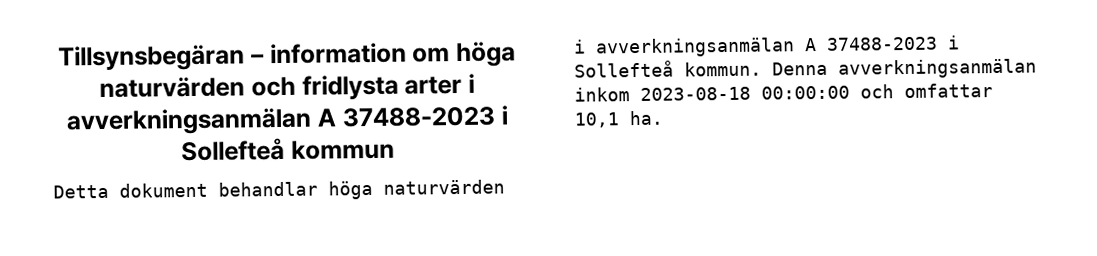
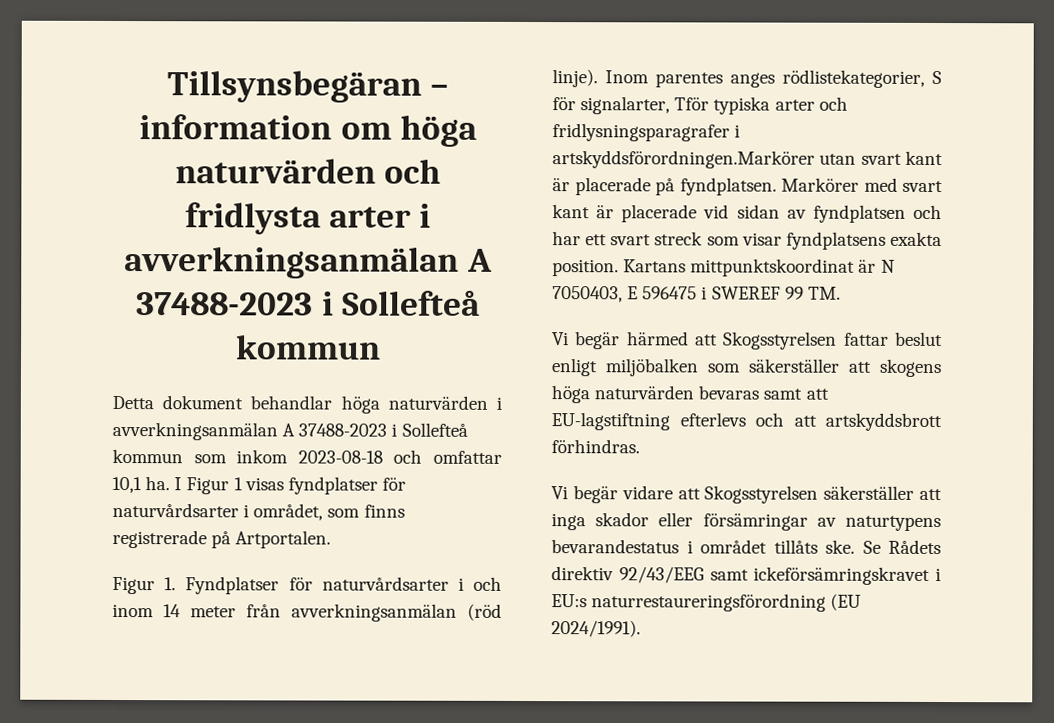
- Detta dokument behandlar höga naturvärden i avverkningsanmälan A 37488-2023 i Sollefteå kommun. Denna avverkningsanmälan inkom 2023-08-18 00:00:00 och omfattar 10,1 ha.
+ Detta dokument behandlar höga naturvärden i avverkningsanmälan A 37488-2023 i Sollefteå kommun som inkom 2023-08-18 och omfattar 10,1 ha.
+ I Figur 1 visas fyndplatser för naturvårdsarter i området, som finns registrerade på Artportalen.
+ Figur 1. Fyndplatser för naturvårdsarter i och inom 14 meter från avverkningsanmälan (röd linje). Inom parentes anges rödlistekategorier, S för signalarter, Tför typiska arter och fridlysningsparagrafer i artskyddsförordningen.Markörer utan svart kant är placerade på fyndplatsen. Markörer med svart kant är placerade vid sidan av fyndplatsen och har ett svart streck som visar fyndplatsens exakta position. Kartans mittpunktskoordinat är N 7050403, E 596475 i SWEREF 99 TM.
+ Vi begär härmed att Skogsstyrelsen fattar beslut enligt miljöbalken som säkerställer att skogens höga naturvärden bevaras samt att EU-lagstiftning efterlevs och att artskyddsbrott förhindras.
+ Vi begär vidare att Skogsstyrelsen säkerställer att inga skador eller försämringar av naturtypens bevarandestatus i området tillåts ske. Se Rådets direktiv 92/43/EEG samt ickeförsämringskravet i EU:s naturrestaureringsförordning (EU 2024/1991).

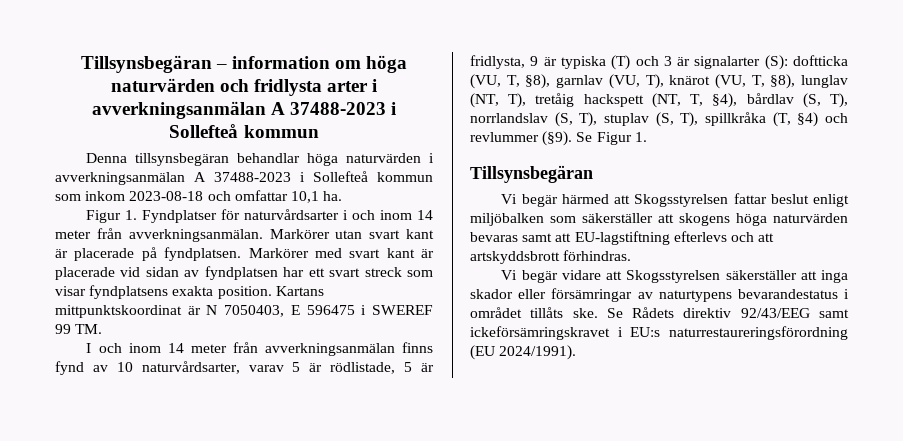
- Detta dokument behandlar höga naturvärden i avverkningsanmälan A 37488-2023 i Sollefteå kommun som inkom 2023-08-18 och omfattar 10,1 ha. I Figur 1 visas fyndplatser för naturvårdsarter i området, som finns registrerade på Artportalen.
+ Denna tillsynsbegäran behandlar höga naturvärden i avverkningsanmälan A 37488-2023 i Sollefteå kommun som inkom 2023-08-18 och omfattar 10,1 ha.
- Figur 1. Fyndplatser för naturvårdsarter i och inom 14 meter från avverkningsanmälan (röd linje). Inom parentes anges rödlistekategorier, S för signalarter, Tför typiska arter och fridlysningsparagrafer i artskyddsförordningen.Markörer utan svart kant är placerade på fyndplatsen.
+ Figur 1. Fyndplatser för naturvårdsarter i och inom 14 meter från avverkningsanmälan. Markörer utan svart kant är placerade på fyndplatsen.
- Markörer med svart kant är placerade vid sidan av fyndplatsen och har ett svart streck som visar fyndplatsens exakta position.
+ Markörer med svart kant är placerade vid sidan av fyndplatsen har ett svart streck som visar fyndplatsens exakta position.
+ I och inom 14 meter från avverkningsanmälan finns fynd av 10 naturvårdsarter, varav 5 är rödlistade, 5 är fridlysta, 9 är typiska (T) och 3 är signalarter (S): doftticka (VU, T, §8), garnlav (VU, T), knärot (VU, T, §8), lunglav (NT, T), tretåig hackspett (NT, T, §4), bårdlav (S, T), norrlandslav (S, T), stuplav (S, T), spillkråka (T, §4) och revlummer (§9). Se Figur 1.
+ Tillsynsbegäran

